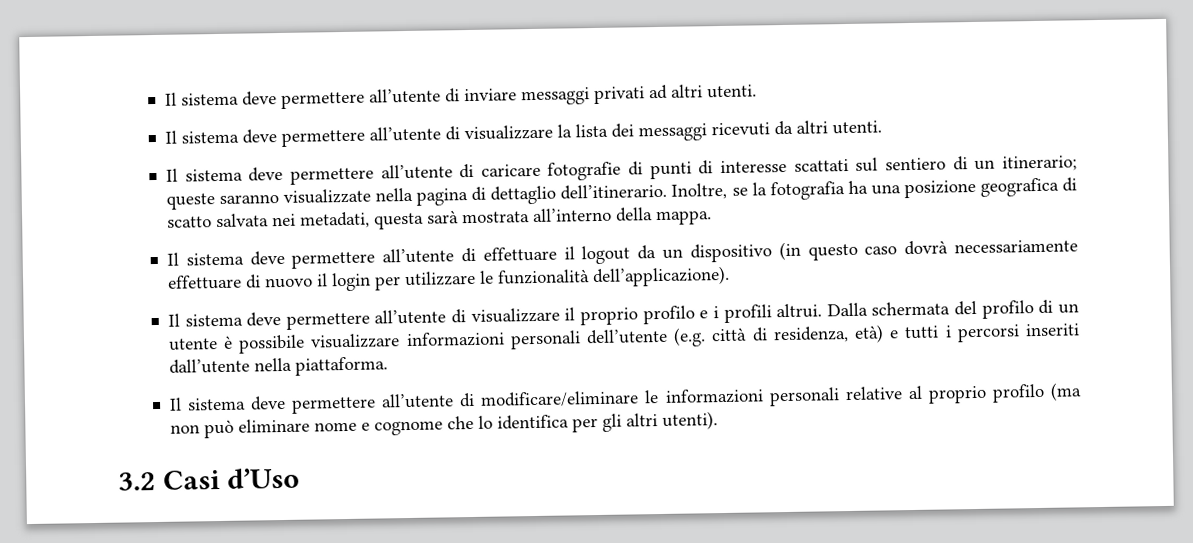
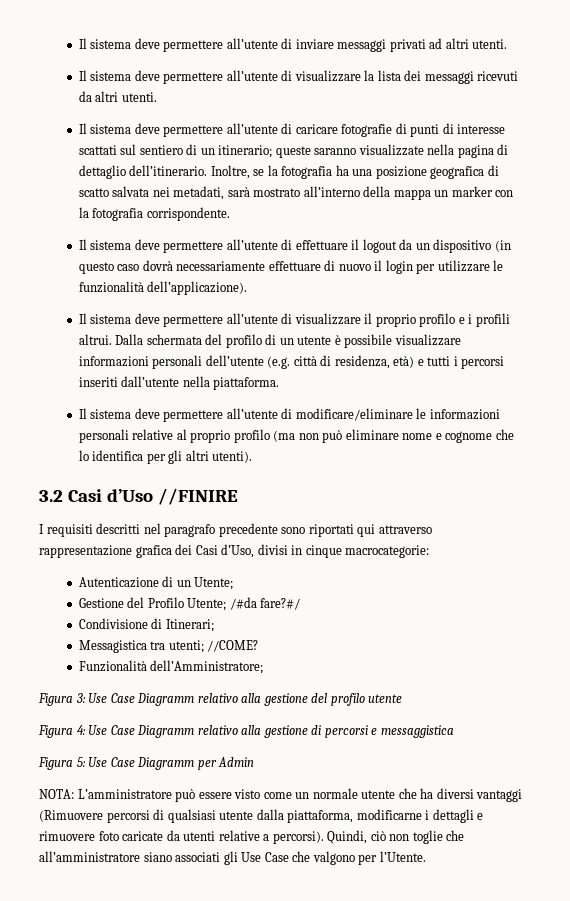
- Inoltre, se la fotografia ha una posizione geografica di scatto salvata nei metadati, questa sarà mostrata all’interno della mappa.
+ Inoltre, se la fotografia ha una posizione geografica di scatto salvata nei metadati, sarà mostrato all’interno della mappa un marker con la fotografia corrispondente.
- 3.2 Casi d’Uso
+ 3.2 Casi d’Uso //FINIRE
+ I requisiti descritti nel paragrafo precedente sono riportati qui attraverso rappresentazione grafica dei Casi d’Uso, divisi in cinque macrocategorie:
+ Autenticazione di un Utente;
+ Gestione del Profilo Utente; /#da fare?#/
+ Condivisione di Itinerari;
+ Messagistica tra utenti; //COME?
+ Funzionalità dell’Amministratore;
+ Figura 3: Use Case Diagramm relativo alla gestione del profilo utente
+ Figura 4: Use Case Diagramm relativo alla gestione di percorsi e messaggistica
+ Figura 5: Use Case Diagramm per Admin
+ NOTA: L’amministratore può essere visto come un normale utente che ha diversi vantaggi (Rimuovere percorsi di qualsiasi utente dalla piattaforma, modificarne i dettagli e rimuovere foto caricate da utenti relative a percorsi). Quindi, ciò non toglie che all’amministratore siano associati gli Use Case che valgono per l’Utente.

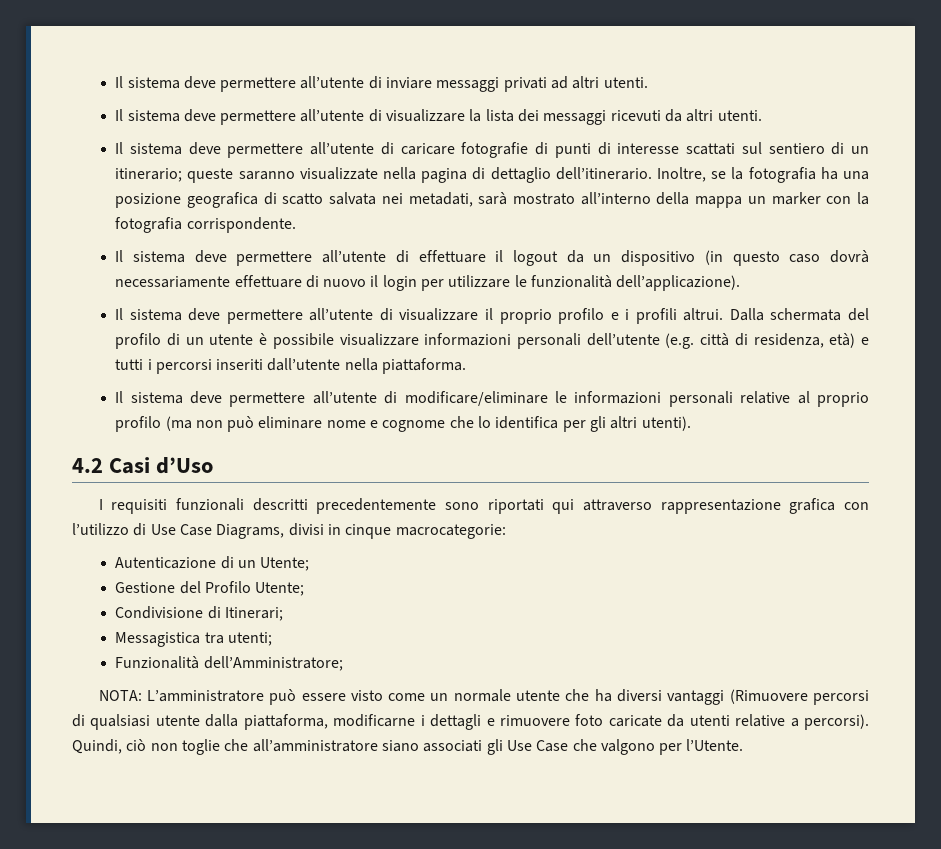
- 3.2 Casi d’Uso //FINIRE
+ 4.2 Casi d’Uso
- I requisiti descritti nel paragrafo precedente sono riportati qui attraverso rappresentazione grafica dei Casi d’Uso, divisi in cinque macrocategorie:
+ I requisiti funzionali descritti precedentemente sono riportati qui attraverso rappresentazione grafica con l’utilizzo di Use Case Diagrams, divisi in cinque macrocategorie:
- Gestione del Profilo Utente; /#da fare?#/
+ Gestione del Profilo Utente;
- Messagistica tra utenti; //COME?
+ Messagistica tra utenti;
- Figura 3: Use Case Diagramm relativo alla gestione del profilo utente
- Figura 4: Use Case Diagramm relativo alla gestione di percorsi e messaggistica
- Figura 5: Use Case Diagramm per Admin

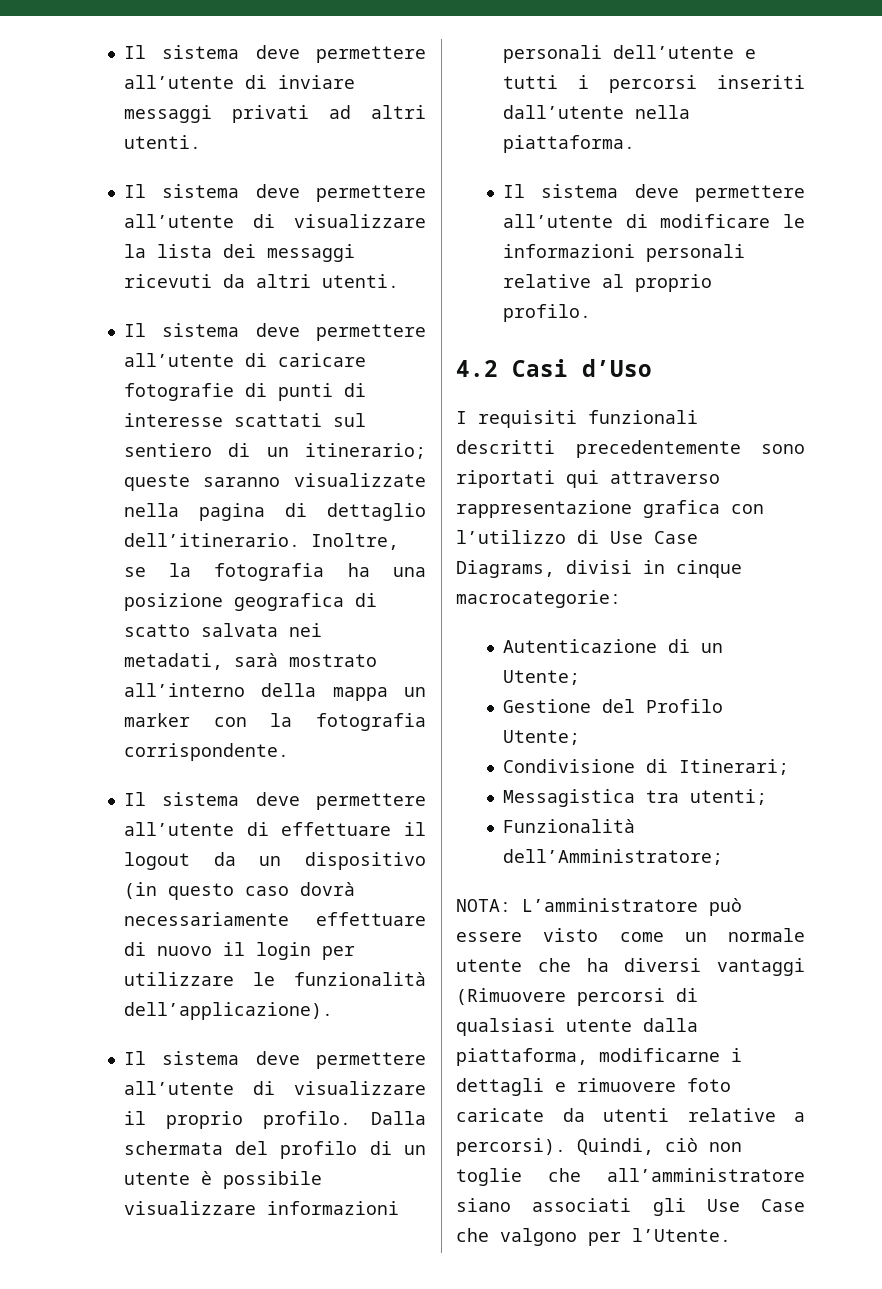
- Il sistema deve permettere all’utente di visualizzare il proprio profilo e i profili altrui.
+ Il sistema deve permettere all’utente di visualizzare il proprio profilo.
- Dalla schermata del profilo di un utente è possibile visualizzare informazioni personali dell’utente (e.g. città di residenza, età) e tutti i percorsi inseriti dall’utente nella piattaforma.
+ Dalla schermata del profilo di un utente è possibile visualizzare informazioni personali dell’utente e tutti i percorsi inseriti dall’utente nella piattaforma.
- Il sistema deve permettere all’utente di modificare/eliminare le informazioni personali relative al proprio profilo (ma non può eliminare nome e cognome che lo identifica per gli altri utenti).
+ Il sistema deve permettere all’utente di modificare le informazioni personali relative al proprio profilo.

